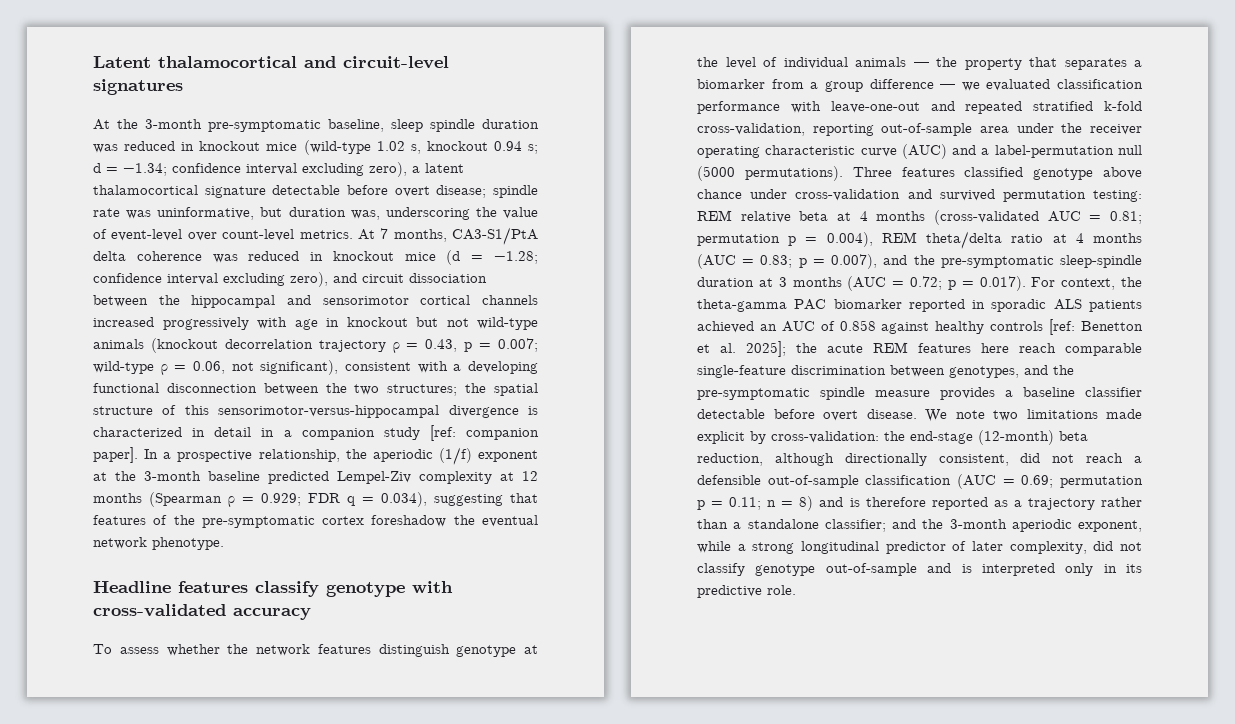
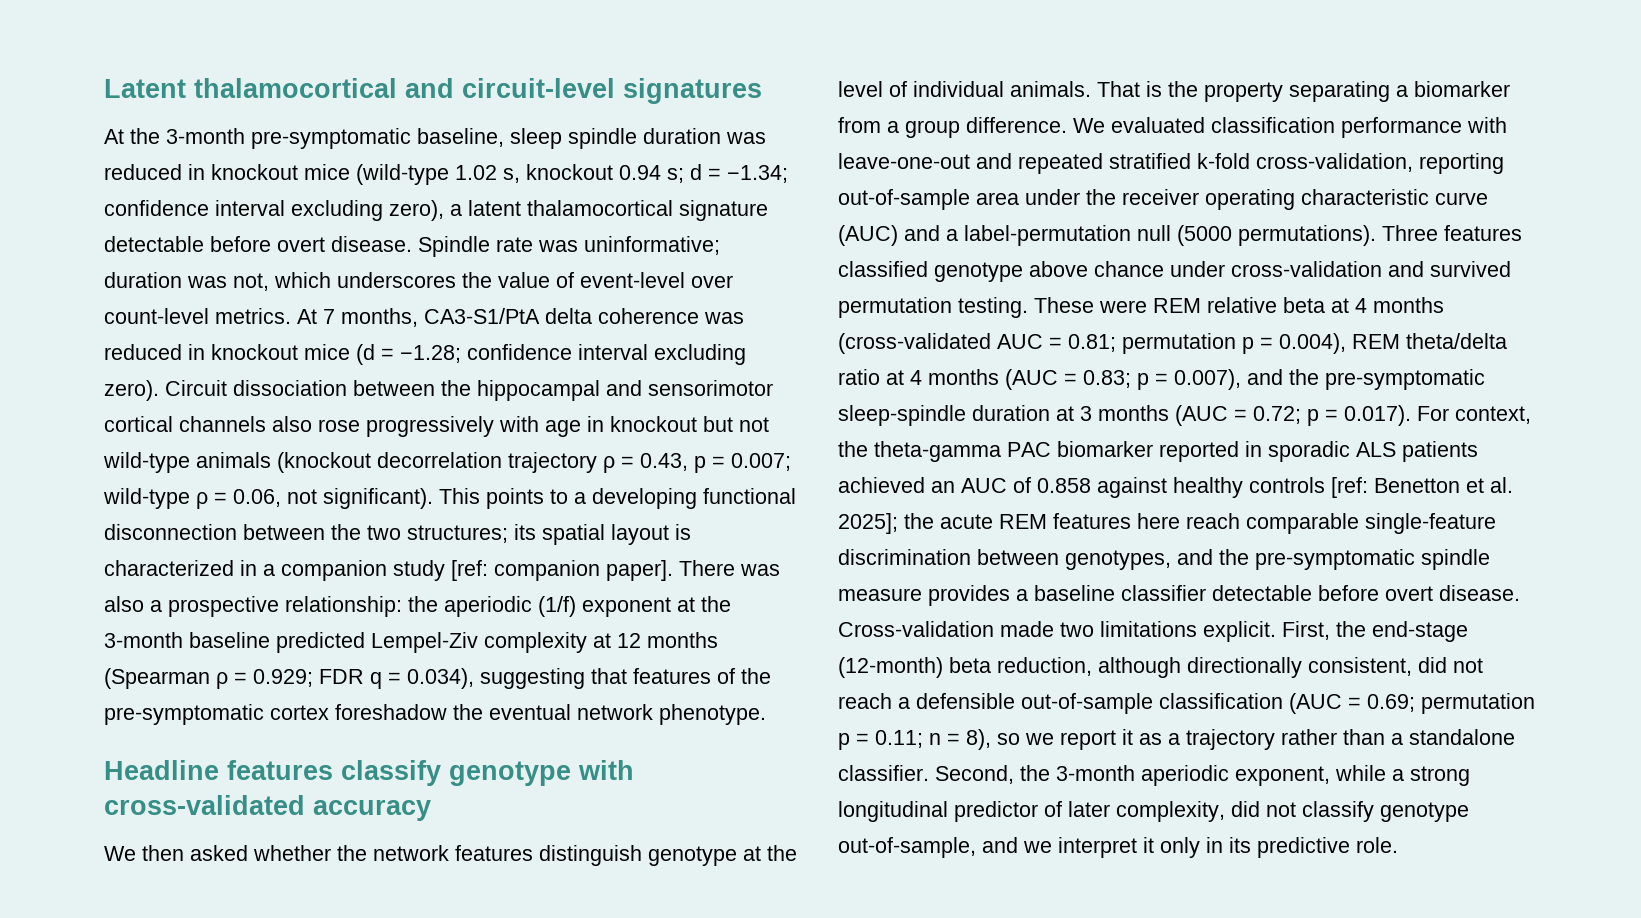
- At the 3-month pre-symptomatic baseline, sleep spindle duration was reduced in knockout mice (wild-type 1.02 s, knockout 0.94 s; d = −1.34; confidence interval excluding zero), a latent thalamocortical signature detectable before overt disease; spindle rate was uninformative, but duration was, underscoring the value of event-level over count-level metrics.
+ At the 3-month pre-symptomatic baseline, sleep spindle duration was reduced in knockout mice (wild-type 1.02 s, knockout 0.94 s; d = −1.34; confidence interval excluding zero), a latent thalamocortical signature detectable before overt disease. Spindle rate was uninformative; duration was not, which underscores the value of event-level over count-level metrics.
- confidence interval excluding zero), and circuit dissociation between the hippocampal and sensorimotor cortical channels increased progressively with age in knockout but not wild-type animals (knockout decorrelation trajectory ρ = 0.43, p = 0.007;
+ confidence interval excluding zero). Circuit dissociation between the hippocampal and sensorimotor cortical channels also rose progressively with age in knockout but not wild-type animals (knockout decorrelation trajectory ρ = 0.43, p = 0.007;
- wild-type ρ = 0.06, not significant), consistent with a developing functional disconnection between the two structures;
+ wild-type ρ = 0.06, not significant). This points to a developing functional disconnection between the two structures;
- the spatial structure of this sensorimotor-versus-hippocampal divergence is characterized in detail in a companion study [ref:
+ its spatial layout is characterized in a companion study [ref:
- In a prospective relationship, the aperiodic (1/f) exponent at the 3-month baseline predicted Lempel-Ziv complexity at 12 months (Spearman ρ = 0.929; FDR q = 0.034), suggesting that features of the pre-symptomatic cortex foreshadow the eventual network phenotype.
+ There was also a prospective relationship: the aperiodic (1/f) exponent at the 3-month baseline predicted Lempel-Ziv complexity at 12 months (Spearman ρ = 0.929; FDR q = 0.034), suggesting that features of the pre-symptomatic cortex foreshadow the eventual network phenotype.
- To assess whether the network features distinguish genotype at the level of individual animals — the property that separates a biomarker from a group difference — we evaluated classification performance with leave-one-out and repeated stratified k-fold cross-validation, reporting out-of-sample area under the receiver operating characteristic curve (AUC) and a label-permutation null (5000 permutations).
+ We then asked whether the network features distinguish genotype at the level of individual animals. That is the property separating a biomarker from a group difference. We evaluated classification performance with leave-one-out and repeated stratified k-fold cross-validation, reporting out-of-sample area under the receiver operating characteristic curve (AUC) and a label-permutation null (5000 permutations).
- Three features classified genotype above chance under cross-validation and survived permutation testing: REM relative beta at 4 months (cross-validated AUC = 0.81;
+ Three features classified genotype above chance under cross-validation and survived permutation testing. These were REM relative beta at 4 months (cross-validated AUC = 0.81;
- We note two limitations made explicit by cross-validation: the end-stage (12-month) beta reduction, although directionally consistent, did not reach a defensible out-of-sample classification (AUC = 0.69; permutation p = 0.11; n = 8) and is therefore reported as a trajectory rather than a standalone classifier; and the 3-month aperiodic exponent, while a strong longitudinal predictor of later complexity, did not classify genotype out-of-sample and is interpreted only in its predictive role.
+ Cross-validation made two limitations explicit. First, the end-stage (12-month) beta reduction, although directionally consistent, did not reach a defensible out-of-sample classification (AUC = 0.69; permutation p = 0.11; n = 8), so we report it as a trajectory rather than a standalone classifier. Second, the 3-month aperiodic exponent, while a strong longitudinal predictor of later complexity, did not classify genotype out-of-sample, and we interpret it only in its predictive role.

